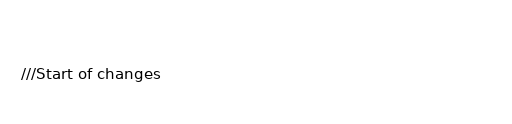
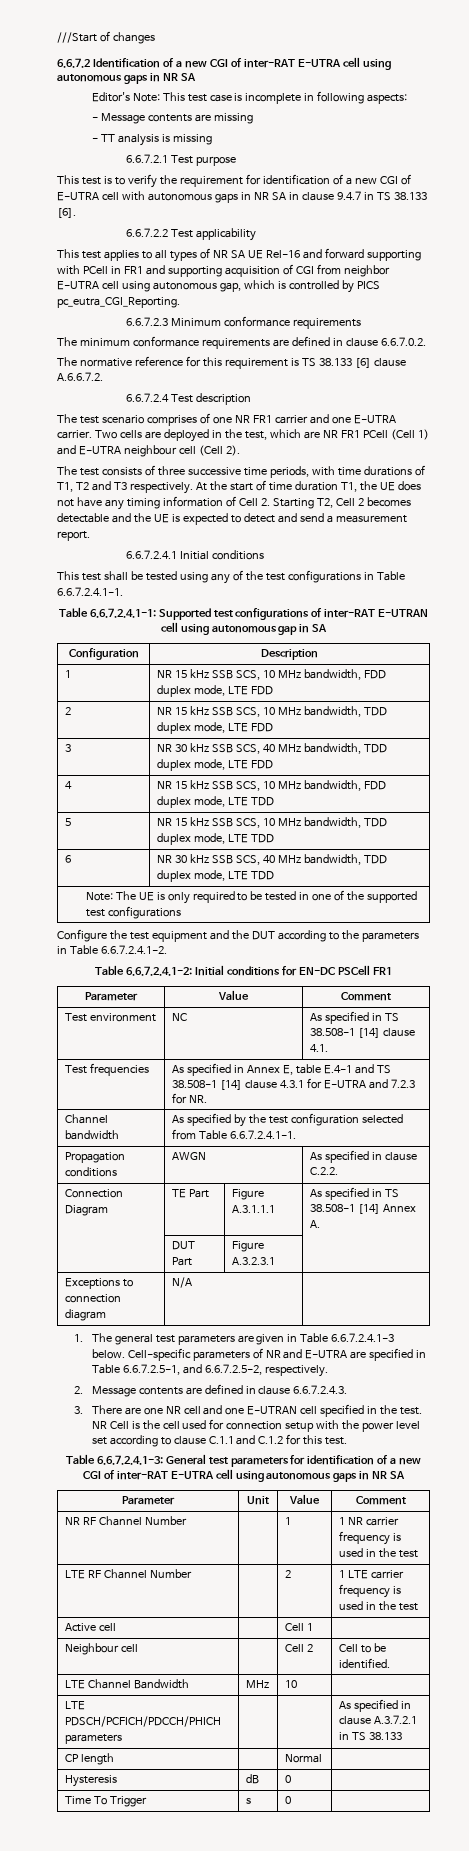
+ 6.6.7.2 Identification of a new CGI of inter-RAT E-UTRA cell using autonomous gaps in NR SA
+ Editor's Note: This test case is incomplete in following aspects:
+ - Message contents are missing
+ - TT analysis is missing
+ 6.6.7.2.1 Test purpose
+ This test is to verify the requirement for identification of a new CGI of E-UTRA cell with autonomous gaps in NR SA in clause 9.4.7 in TS 38.133 [6].
+ 6.6.7.2.2 Test applicability
+ This test applies to all types of NR SA UE Rel-16 and forward supporting with PCell in FR1 and supporting acquisition of CGI from neighbor E-UTRA cell using autonomous gap, which is controlled by PICS pc_eutra_CGI_Reporting.
+ 6.6.7.2.3 Minimum conformance requirements
+ The minimum conformance requirements are defined in clause 6.6.7.0.2.
+ The normative reference for this requirement is TS 38.133 [6] clause A.6.6.7.2.
+ 6.6.7.2.4 Test description
+ The test scenario comprises of one NR FR1 carrier and one E-UTRA carrier. Two cells are deployed in the test, which are NR FR1 PCell (Cell 1) and E-UTRA neighbour cell (Cell 2).
+ The test consists of three successive time periods, with time durations of T1, T2 and T3 respectively. At the start of time duration T1, the UE does not have any timing information of Cell 2. Starting T2, Cell 2 becomes detectable and the UE is expected to detect and send a measurement report.
+ 6.6.7.2.4.1 Initial conditions
+ This test shall be tested using any of the test configurations in Table 6.6.7.2.4.1-1.
+ Table 6.6.7.2.4.1-1: Supported test configurations of inter-RAT E-UTRAN cell using autonomous gap in SA
+ Configuration | Description
+ 1 | NR 15 kHz SSB SCS, 10 MHz bandwidth, FDD duplex mode, LTE FDD
+ 2 | NR 15 kHz SSB SCS, 10 MHz bandwidth, TDD duplex mode, LTE FDD
+ 3 | NR 30 kHz SSB SCS, 40 MHz bandwidth, TDD duplex mode, LTE FDD
+ 4 | NR 15 kHz SSB SCS, 10 MHz bandwidth, FDD duplex mode, LTE TDD
+ 5 | NR 15 kHz SSB SCS, 10 MHz bandwidth, TDD duplex mode, LTE TDD
+ 6 | NR 30 kHz SSB SCS, 40 MHz bandwidth, TDD duplex mode, LTE TDD
+ Note: The UE is only required to be tested in one of the supported test configurations
+ Configure the test equipment and the DUT according to the parameters in Table 6.6.7.2.4.1-2.
+ Table 6.6.7.2.4.1-2: Initial conditions for EN-DC PSCell FR1
+ Parameter | Value | Comment
+ Test environment | NC | As specified in TS 38.508-1 [14] clause 4.1.
+ Test frequencies | As specified in Annex E, table E.4-1 and TS 38.508-1 [14] clause 4.3.1 for E-UTRA and 7.2.3 for NR.
+ Channel bandwidth | As specified by the test configuration selected from Table 6.6.7.2.4.1-1.
+ Propagation conditions | AWGN | As specified in clause C.2.2.
+ Connection Diagram | TE Part | Figure A.3.1.1.1 | As specified in TS 38.508-1 [14] Annex A.
+ | DUT Part | Figure A.3.2.3.1 |
+ Exceptions to connection diagram | N/A |
+ 1. The general test parameters are given in Table 6.6.7.2.4.1-3 below. Cell-specific parameters of NR and E-UTRA are specified in Table 6.6.7.2.5-1, and 6.6.7.2.5-2, respectively.
+ 2. Message contents are defined in clause 6.6.7.2.4.3.
+ 3. There are one NR cell and one E-UTRAN cell specified in the test. NR Cell is the cell used for connection setup with the power level set according to clause C.1.1 and C.1.2 for this test.
+ Table 6.6.7.2.4.1-3: General test parameters for identification of a new CGI of inter-RAT E-UTRA cell using autonomous gaps in NR SA
+ Parameter | Unit | Value | Comment
+ NR RF Channel Number | | 1 | 1 NR carrier frequency is used in the test
+ LTE RF Channel Number | | 2 | 1 LTE carrier frequency is used in the test
+ Active cell | | Cell 1 |
+ Neighbour cell | | Cell 2 | Cell to be identified.
+ LTE Channel Bandwidth | MHz | 10 |
+ LTE PDSCH/PCFICH/PDCCH/PHICH parameters | | | As specified in clause A.3.7.2.1 in TS 38.133
+ CP length | | Normal |
+ Hysteresis | dB | 0 |
+ Time To Trigger | s | 0 |

